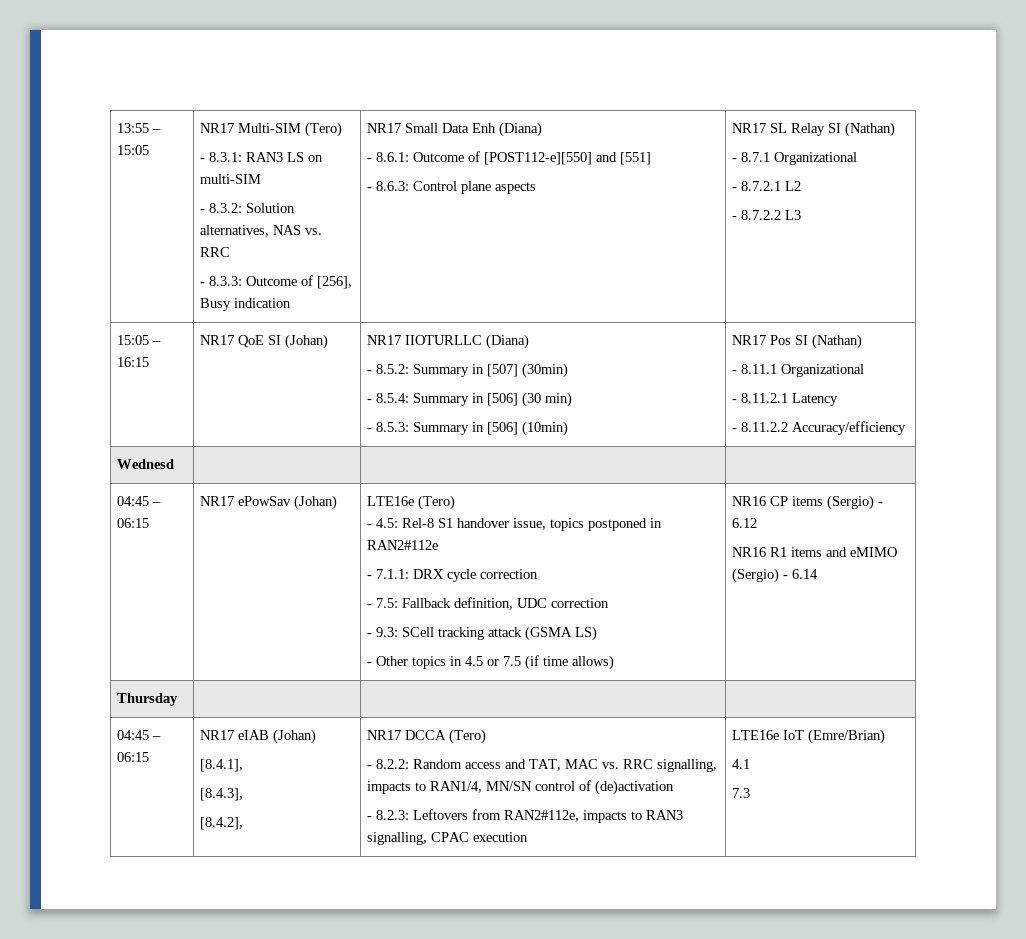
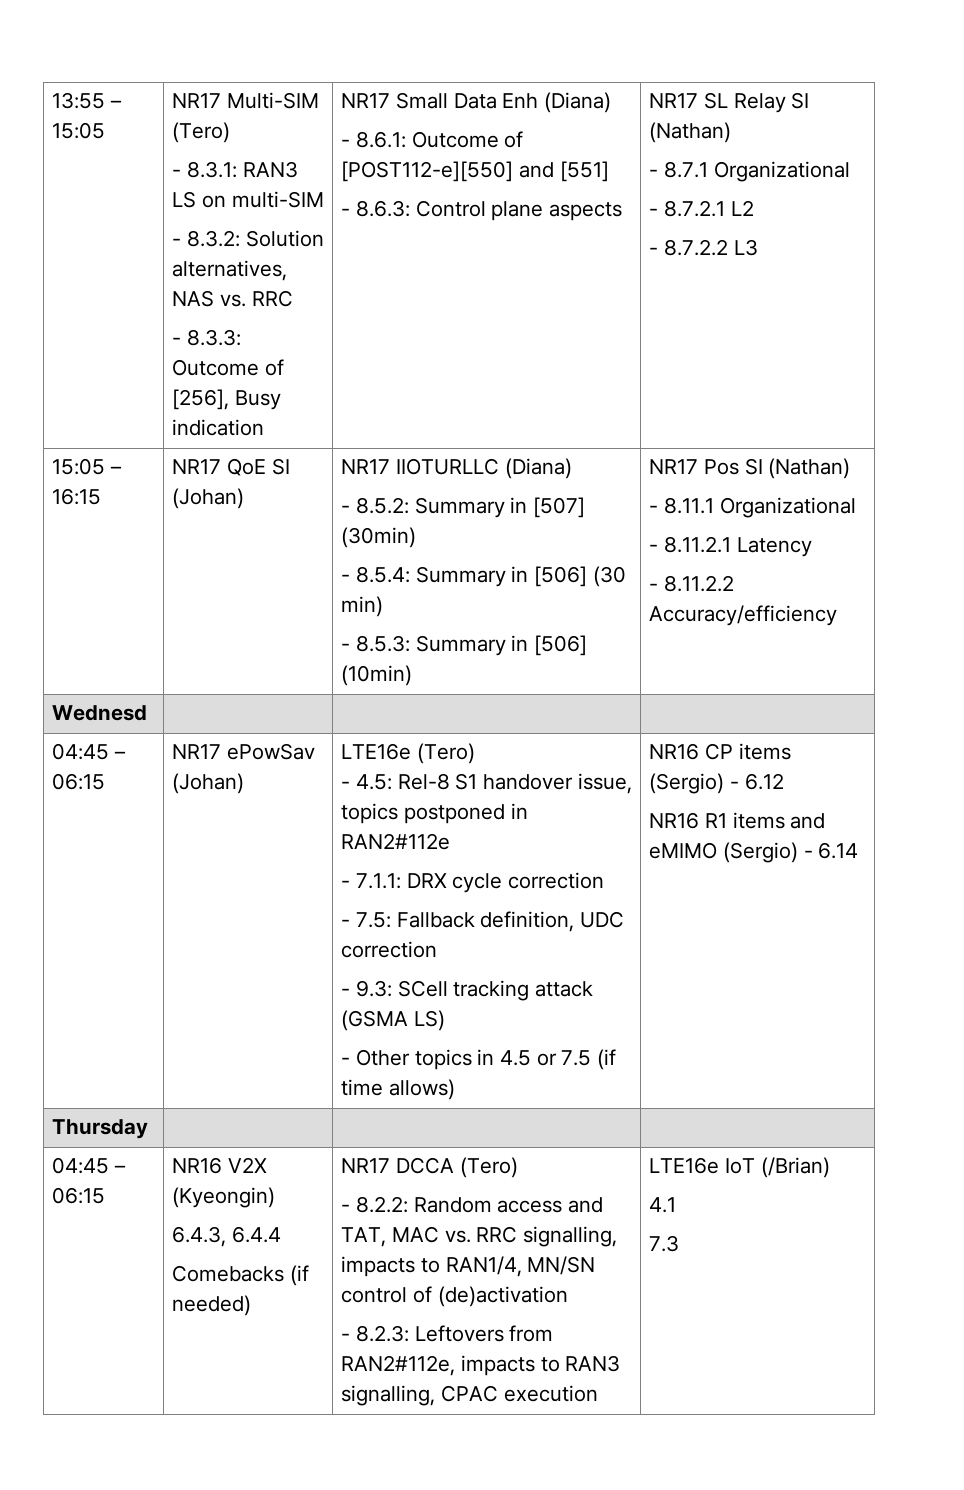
- NR17 eIAB (Johan)
- [8.4.1],
- [8.4.3],
- [8.4.2],
+ NR16 V2X (Kyeongin)
+ 6.4.3, 6.4.4
+ Comebacks (if needed)
- LTE16e IoT (Emre/Brian)
+ LTE16e IoT (/Brian)

